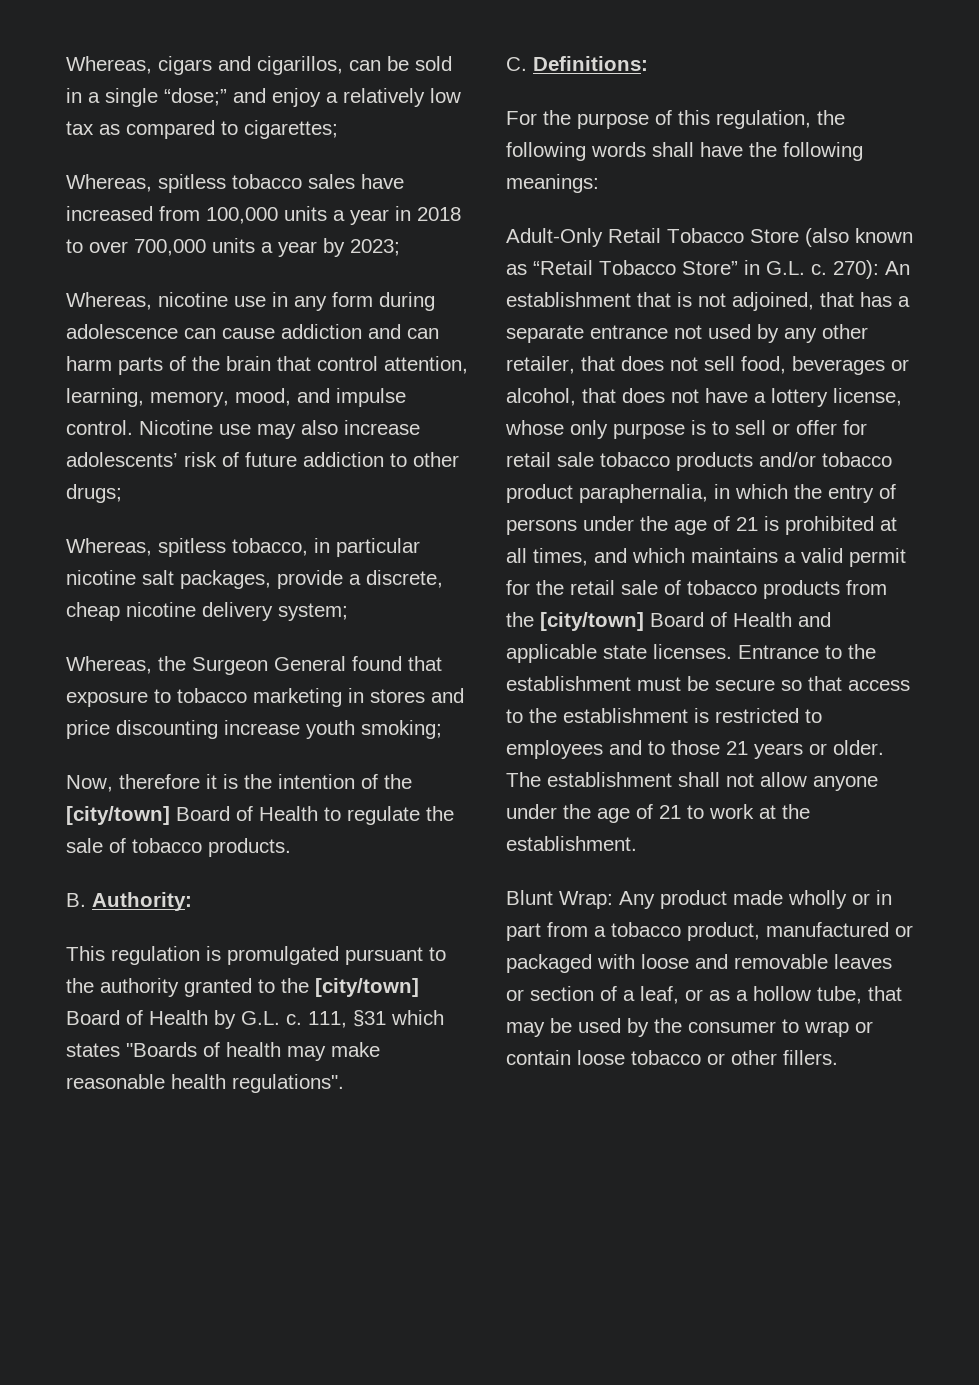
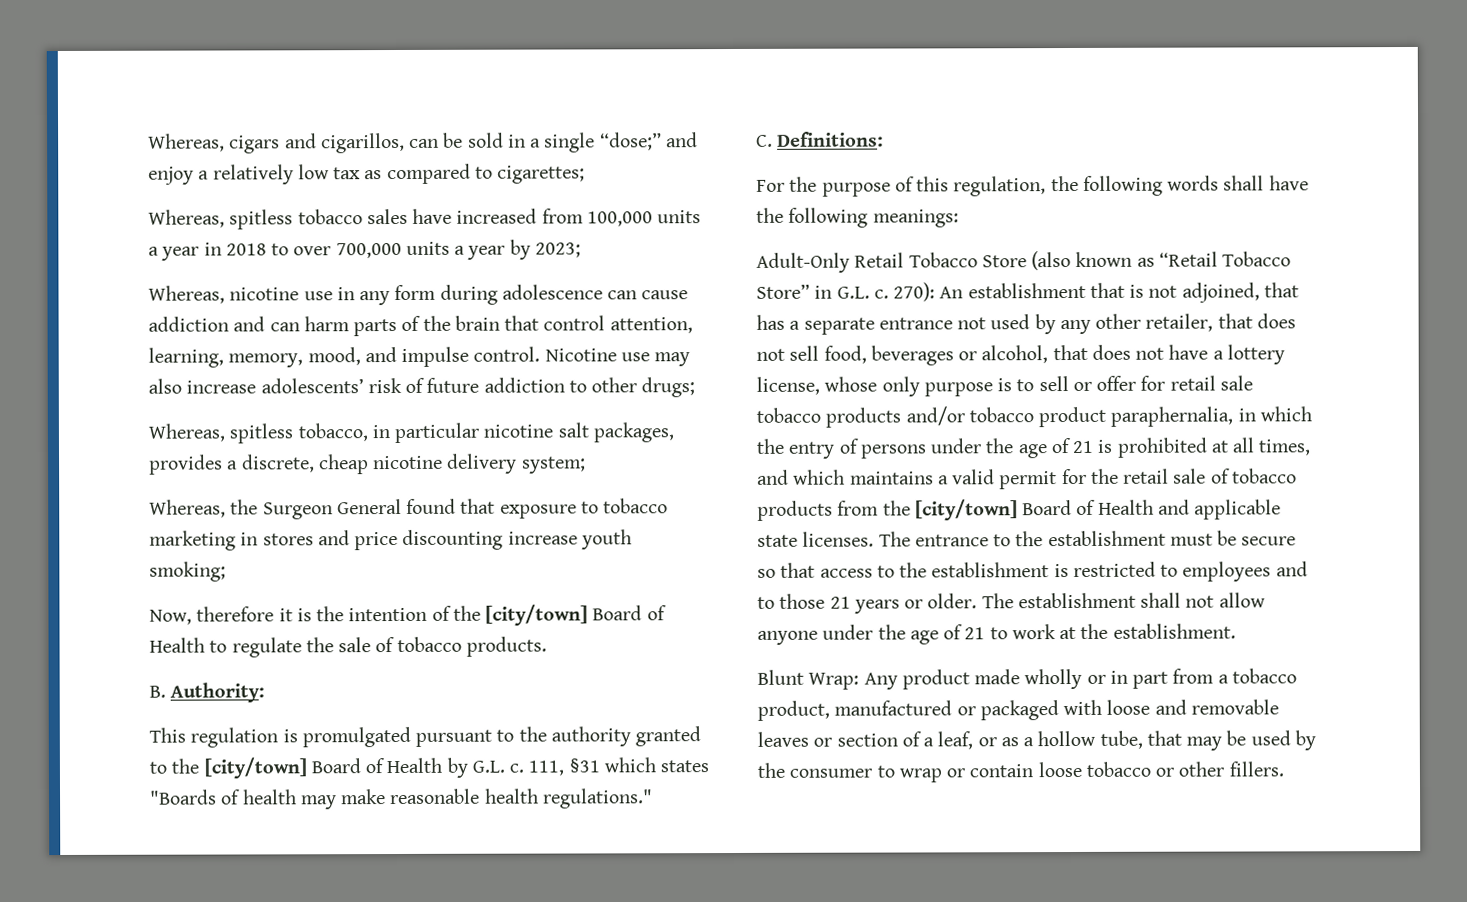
- Whereas, spitless tobacco, in particular nicotine salt packages, provide a discrete, cheap nicotine delivery system;
+ Whereas, spitless tobacco, in particular nicotine salt packages, provides a discrete, cheap nicotine delivery system;
- 111, §31 which states "Boards of health may make reasonable health regulations".
+ 111, §31 which states "Boards of health may make reasonable health regulations."
- Entrance to the establishment must be secure so that access to the establishment is restricted to employees and to those 21 years or older.
+ The entrance to the establishment must be secure so that access to the establishment is restricted to employees and to those 21 years or older.

